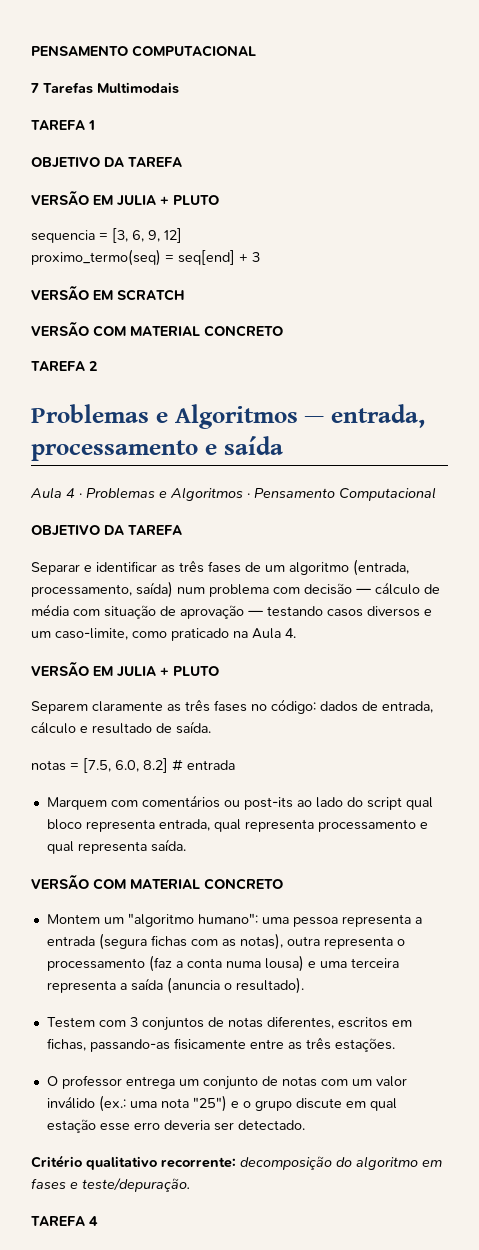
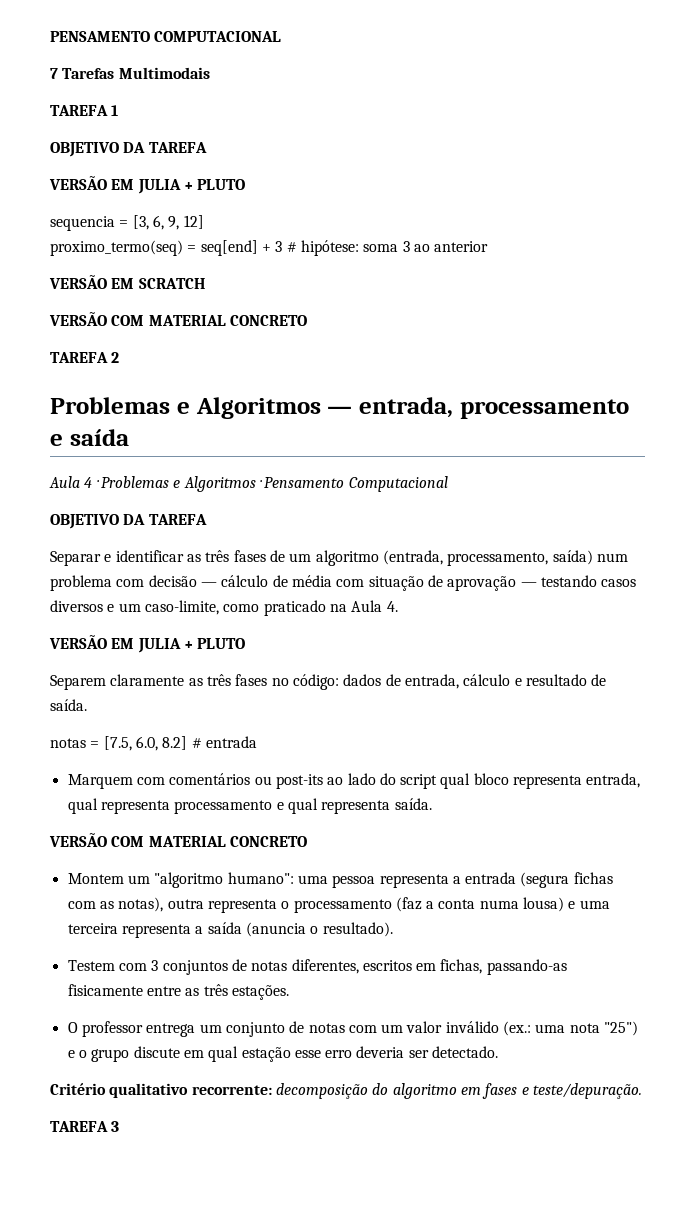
- proximo_termo(seq) = seq[end] + 3
+ proximo_termo(seq) = seq[end] + 3 # hipótese: soma 3 ao anterior
- TAREFA 4
+ TAREFA 3

